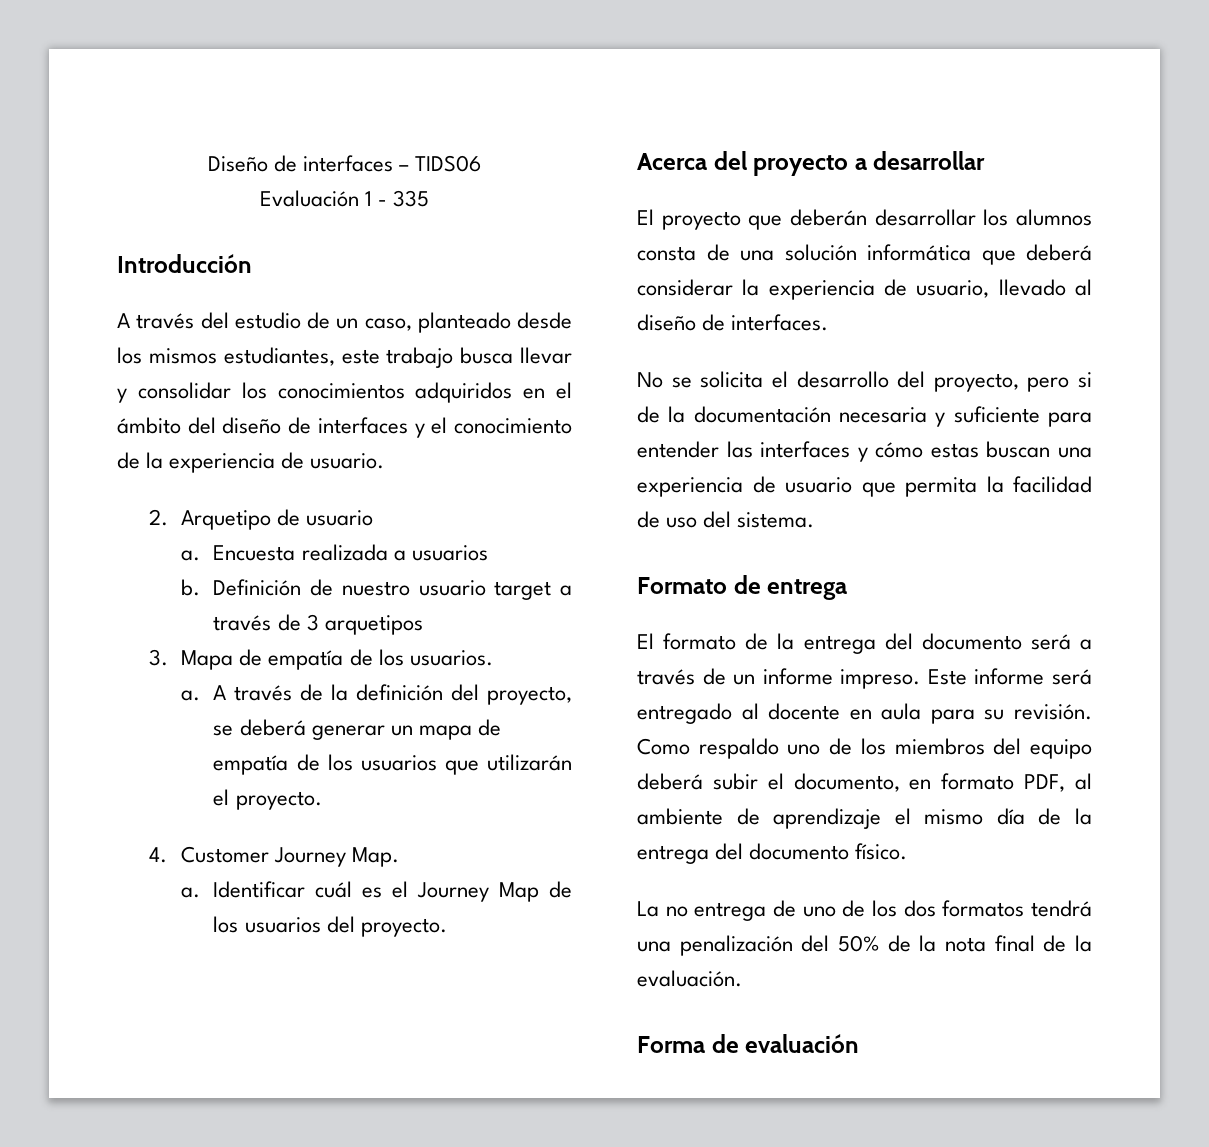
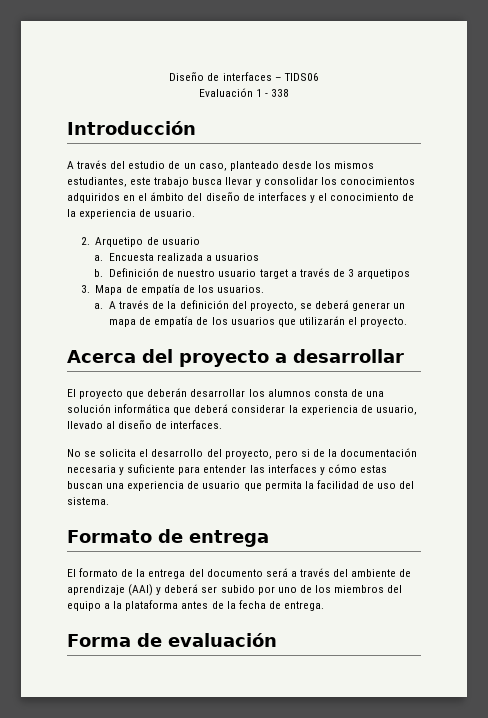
- Evaluación 1 - 335
+ Evaluación 1 - 338
- 4. Customer Journey Map.
- a. Identificar cuál es el Journey Map de los usuarios del proyecto.
- El formato de la entrega del documento será a través de un informe impreso. Este informe será entregado al docente en aula para su revisión. Como respaldo uno de los miembros del equipo deberá subir el documento, en formato PDF, al ambiente de aprendizaje el mismo día de la entrega del documento físico.
- La no entrega de uno de los dos formatos tendrá una penalización del 50% de la nota final de la evaluación.
+ El formato de la entrega del documento será a través del ambiente de aprendizaje (AAI) y deberá ser subido por uno de los miembros del equipo a la plataforma antes de la fecha de entrega.

